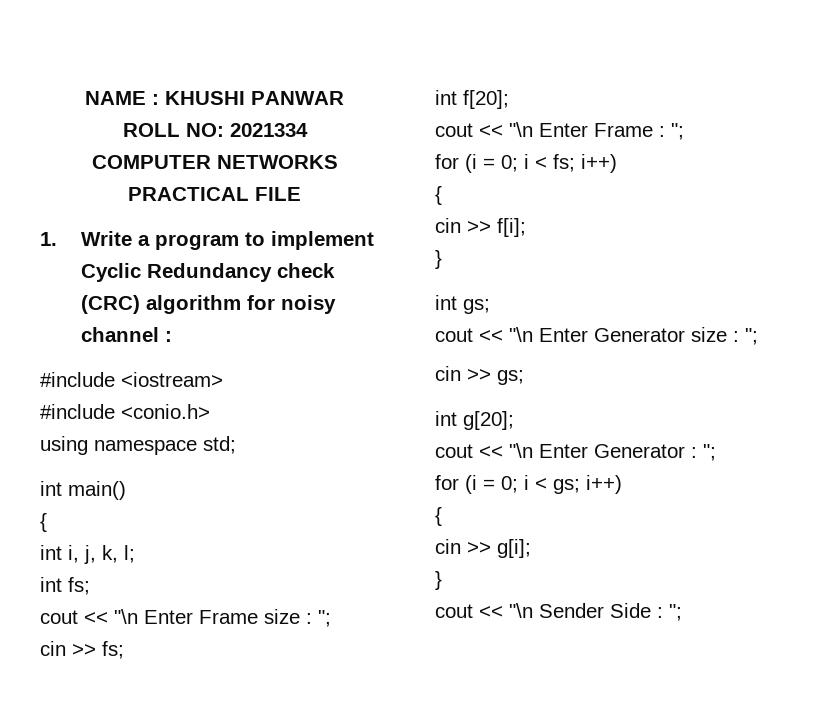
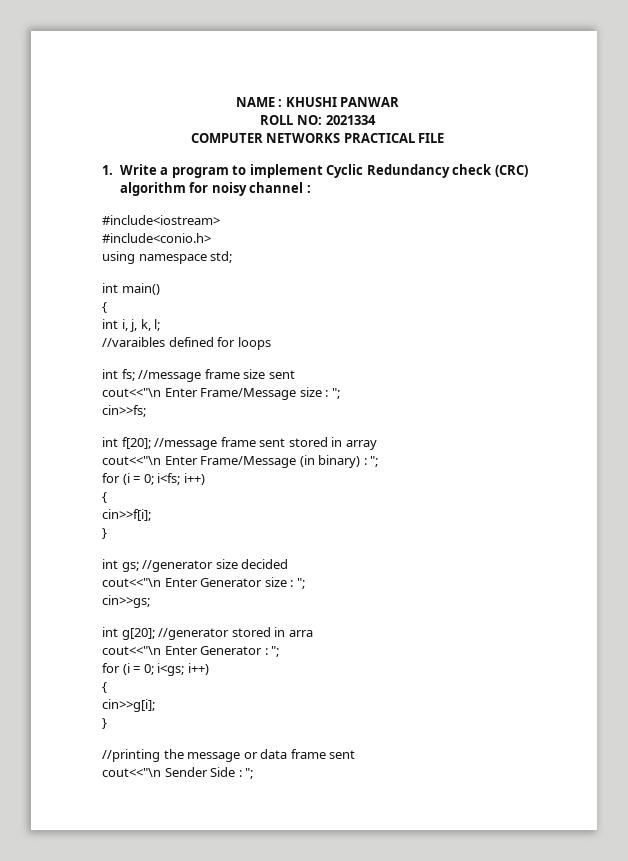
- #include <iostream>
- #include <conio.h>
+ #include<iostream>
+ #include<conio.h>
- int fs;
- cout << "\n Enter Frame size : ";
- cin >> fs;
+ //varaibles defined for loops
+ int fs; //message frame size sent
+ cout<<"\n Enter Frame/Message size : ";
+ cin>>fs;
- int f[20];
- cout << "\n Enter Frame : ";
- for (i = 0; i < fs; i++)
+ int f[20]; //message frame sent stored in array
+ cout<<"\n Enter Frame/Message (in binary) : ";
+ for (i = 0; i<fs; i++)
  {
- cin >> f[i];
+ cin>>f[i];
- int gs;
- cout << "\n Enter Generator size : ";
+ int gs; //generator size decided
+ cout<<"\n Enter Generator size : ";
- cin >> gs;
+ cin>>gs;
- int g[20];
- cout << "\n Enter Generator : ";
+ int g[20]; //generator stored in arra
+ cout<<"\n Enter Generator : ";
- for (i = 0; i < gs; i++)
+ for (i = 0; i<gs; i++)
  {
- cin >> g[i];
+ cin>>g[i];
  }
- cout << "\n Sender Side : ";
+ //printing the message or data frame sent
+ cout<<"\n Sender Side : ";

